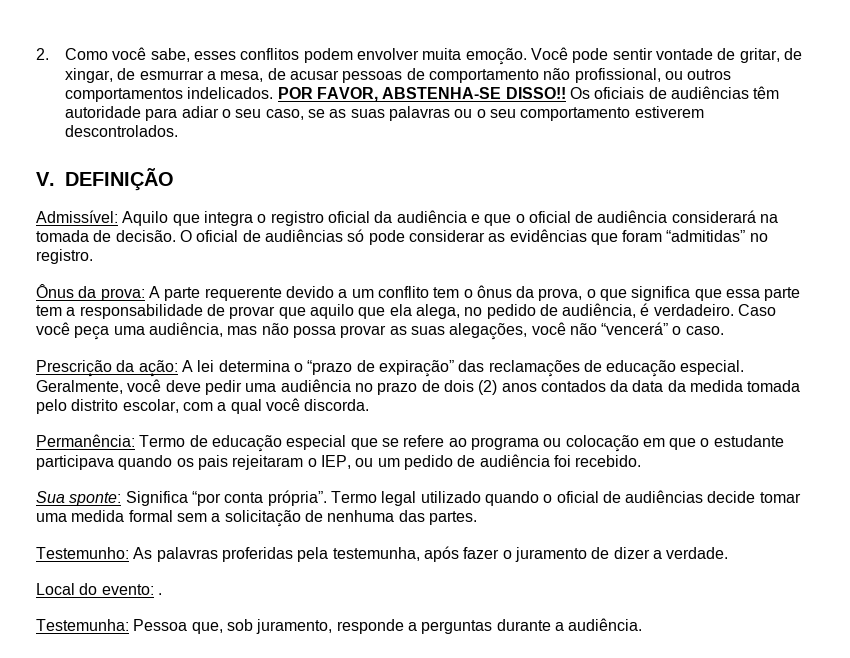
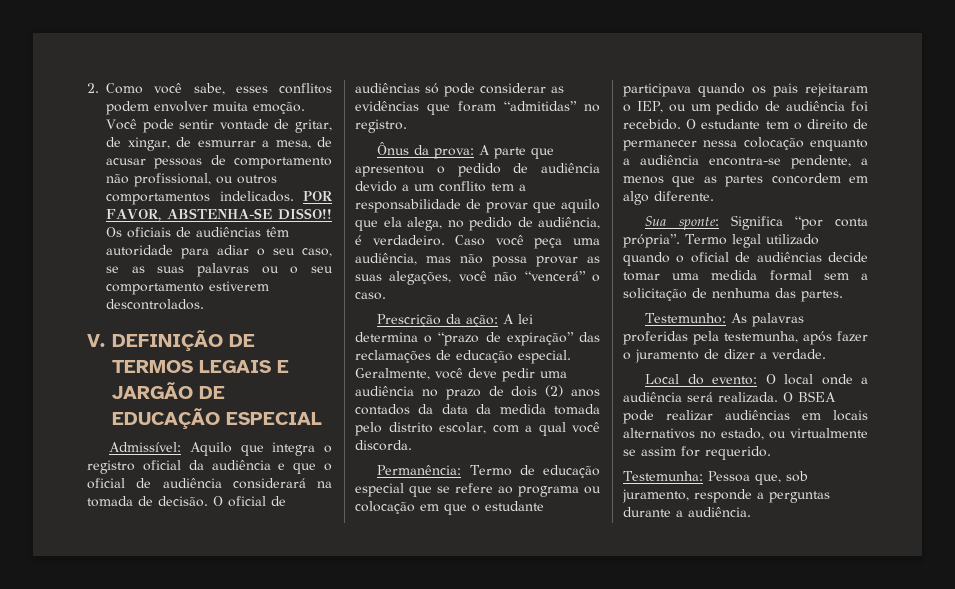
- V. DEFINIÇÃO
+ V. DEFINIÇÃO DE TERMOS LEGAIS E JARGÃO DE EDUCAÇÃO ESPECIAL
- Ônus da prova: A parte requerente devido a um conflito tem o ônus da prova, o que significa que essa parte tem a responsabilidade de provar que aquilo que ela alega, no pedido de audiência, é verdadeiro.
+ Ônus da prova: A parte que apresentou o pedido de audiência devido a um conflito tem a responsabilidade de provar que aquilo que ela alega, no pedido de audiência, é verdadeiro.
+ O estudante tem o direito de permanecer nessa colocação enquanto a audiência encontra-se pendente, a menos que as partes concordem em algo diferente.
- Local do evento: .
+ Local do evento: O local onde a audiência será realizada. O BSEA pode realizar audiências em locais alternativos no estado, ou virtualmente se assim for requerido.

